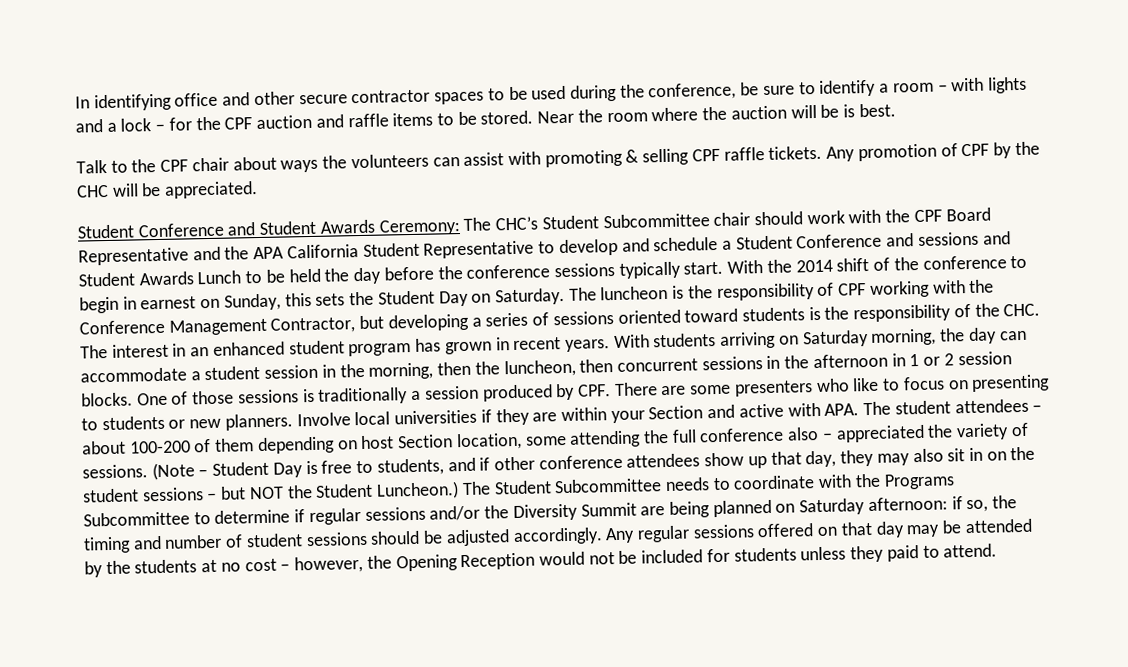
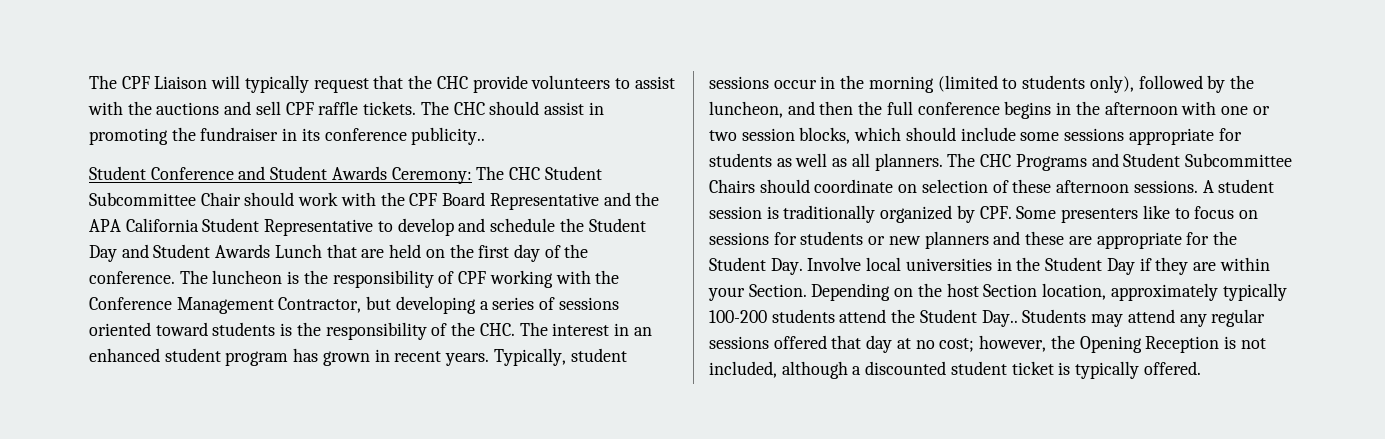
- In identifying office and other secure contractor spaces to be used during the conference, be sure to identify a room – with lights and a lock – for the CPF auction and raffle items to be stored. Near the room where the auction will be is best.
- Talk to the CPF chair about ways the volunteers can assist with promoting & selling CPF raffle tickets. Any promotion of CPF by the CHC will be appreciated.
+ The CPF Liaison will typically request that the CHC provide volunteers to assist with the auctions and sell CPF raffle tickets. The CHC should assist in promoting the fundraiser in its conference publicity..
- Student Conference and Student Awards Ceremony: The CHC’s Student Subcommittee chair should work with the CPF Board Representative and the APA California Student Representative to develop and schedule a Student Conference and sessions and Student Awards Lunch to be held the day before the conference sessions typically start. With the 2014 shift of the conference to begin in earnest on Sunday, this sets the Student Day on Saturday.
+ Student Conference and Student Awards Ceremony: The CHC Student Subcommittee Chair should work with the CPF Board Representative and the APA California Student Representative to develop and schedule the Student Day and Student Awards Lunch that are held on the first day of the conference.
- With students arriving on Saturday morning, the day can accommodate a student session in the morning, then the luncheon, then concurrent sessions in the afternoon in 1 or 2 session blocks. One of those sessions is traditionally a session produced by CPF. There are some presenters who like to focus on presenting to students or new planners. Involve local universities if they are within your Section and active with APA. The student attendees – about 100-200 of them depending on host Section location, some attending the full conference also – appreciated the variety of sessions. (Note – Student Day is free to students, and if other conference attendees show up that day, they may also sit in on the student sessions – but NOT the Student Luncheon.) The Student Subcommittee needs to coordinate with the Programs Subcommittee to determine if regular sessions and/or the Diversity Summit are being planned on Saturday afternoon: if so, the timing and number of student sessions should be adjusted accordingly. Any regular sessions offered on that day may be attended by the students at no cost – however, the Opening Reception would not be included for students unless they paid to attend.
+ Typically, student sessions occur in the morning (limited to students only), followed by the luncheon, and then the full conference begins in the afternoon with one or two session blocks, which should include some sessions appropriate for students as well as all planners. The CHC Programs and Student Subcommittee Chairs should coordinate on selection of these afternoon sessions. A student session is traditionally organized by CPF. Some presenters like to focus on sessions for students or new planners and these are appropriate for the Student Day. Involve local universities in the Student Day if they are within your Section. Depending on the host Section location, approximately typically 100-200 students attend the Student Day.. Students may attend any regular sessions offered that day at no cost; however, the Opening Reception is not included, although a discounted student ticket is typically offered.

